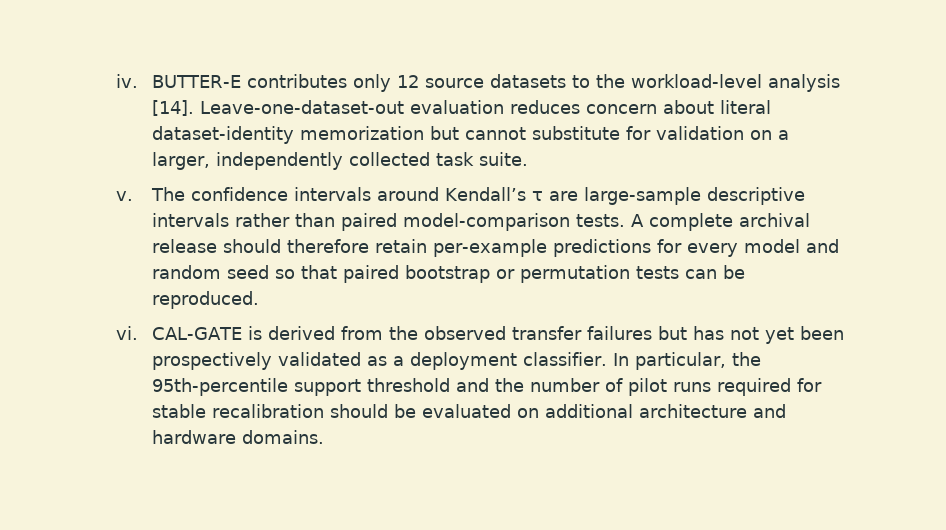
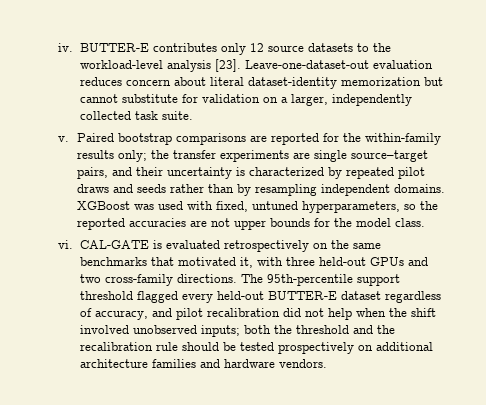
- BUTTER-E contributes only 12 source datasets to the workload-level analysis [14].
+ BUTTER-E contributes only 12 source datasets to the workload-level analysis [23].
- The confidence intervals around Kendall’s τ are large-sample descriptive intervals rather than paired model-comparison tests. A complete archival release should therefore retain per-example predictions for every model and random seed so that paired bootstrap or permutation tests can be reproduced.
- vi. CAL-GATE is derived from the observed transfer failures but has not yet been prospectively validated as a deployment classifier. In particular, the 95th-percentile support threshold and the number of pilot runs required for stable recalibration should be evaluated on additional architecture and hardware domains.
+ Paired bootstrap comparisons are reported for the within-family results only; the transfer experiments are single source–target pairs, and their uncertainty is characterized by repeated pilot draws and seeds rather than by resampling independent domains. XGBoost was used with fixed, untuned hyperparameters, so the reported accuracies are not upper bounds for the model class.
+ vi. CAL-GATE is evaluated retrospectively on the same benchmarks that motivated it, with three held-out GPUs and two cross-family directions. The 95th-percentile support threshold flagged every held-out BUTTER-E dataset regardless of accuracy, and pilot recalibration did not help when the shift involved unobserved inputs; both the threshold and the recalibration rule should be tested prospectively on additional architecture families and hardware vendors.

